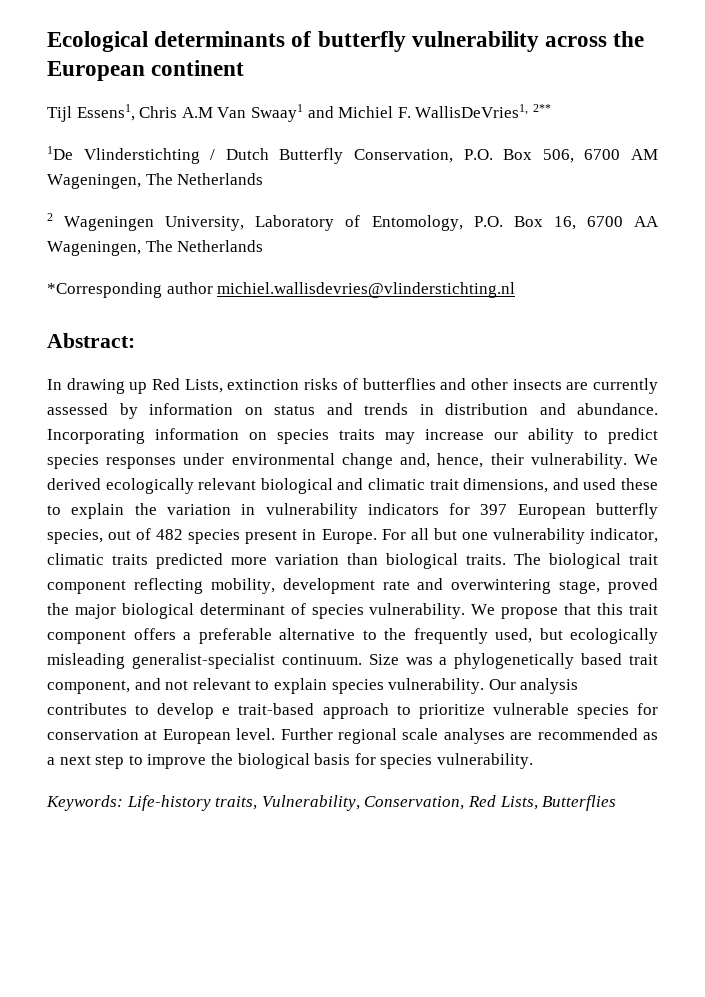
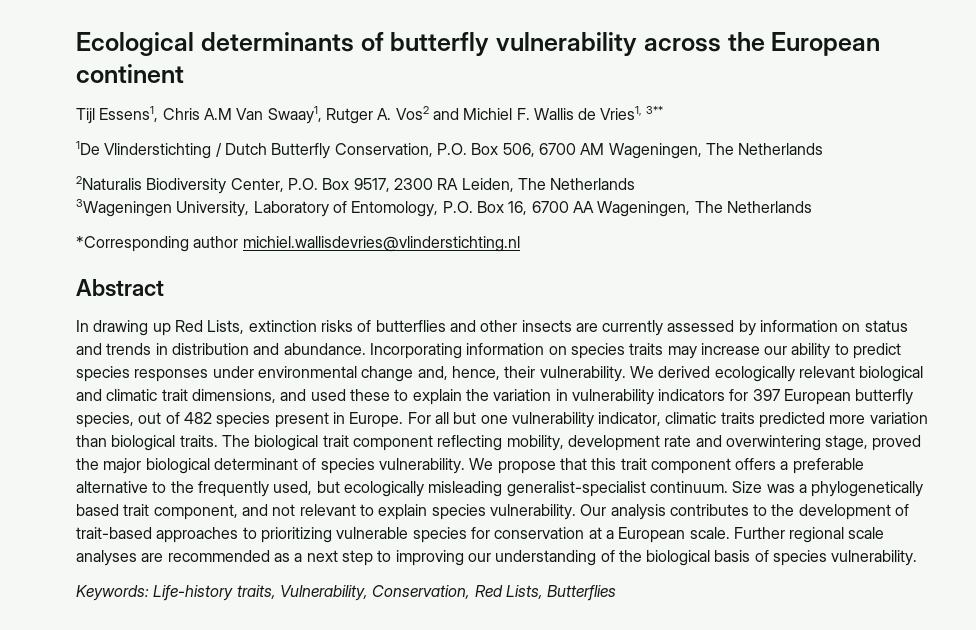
- Tijl Essens1, Chris A.M Van Swaay1 and Michiel F. WallisDeVries1, 2**
+ Tijl Essens1, Chris A.M Van Swaay1, Rutger A. Vos2 and Michiel F. Wallis de Vries1, 3**
- 2 Wageningen University, Laboratory of Entomology, P.O. Box 16, 6700 AA Wageningen, The Netherlands
+ 2Naturalis Biodiversity Center, P.O. Box 9517, 2300 RA Leiden, The Netherlands
+ 3Wageningen University, Laboratory of Entomology, P.O. Box 16, 6700 AA Wageningen, The Netherlands
- Abstract:
+ Abstract
- Our analysis contributes to develop e trait-based approach to prioritize vulnerable species for conservation at European level.
+ Our analysis contributes to the development of trait-based approaches to prioritizing vulnerable species for conservation at a European scale.
- Further regional scale analyses are recommended as a next step to improve the biological basis for species vulnerability.
+ Further regional scale analyses are recommended as a next step to improving our understanding of the biological basis of species vulnerability.

